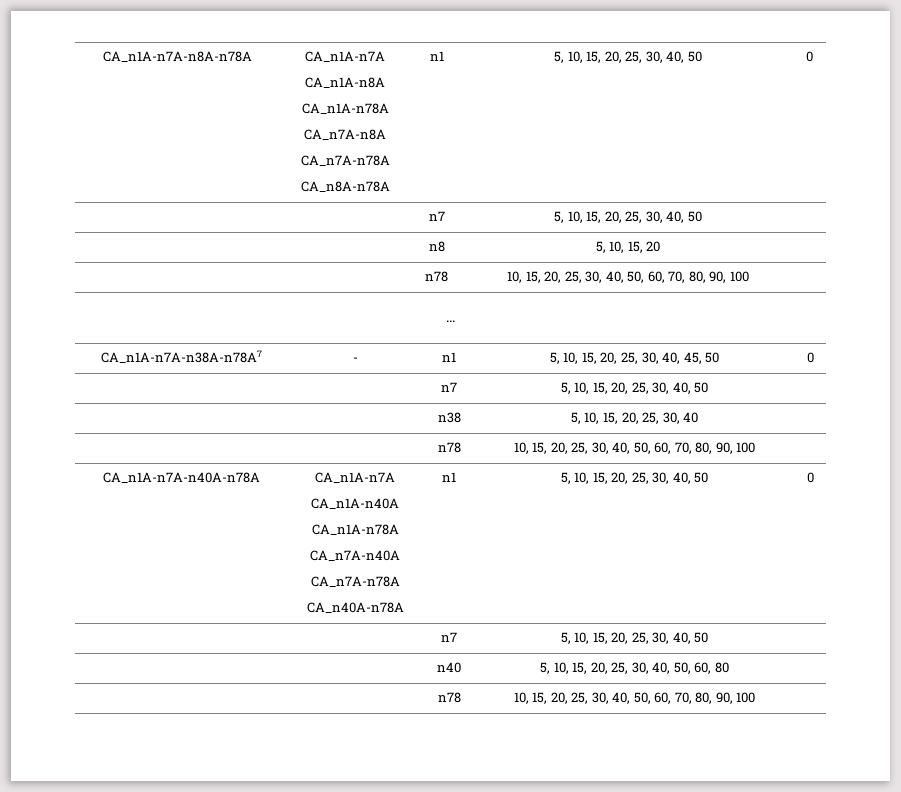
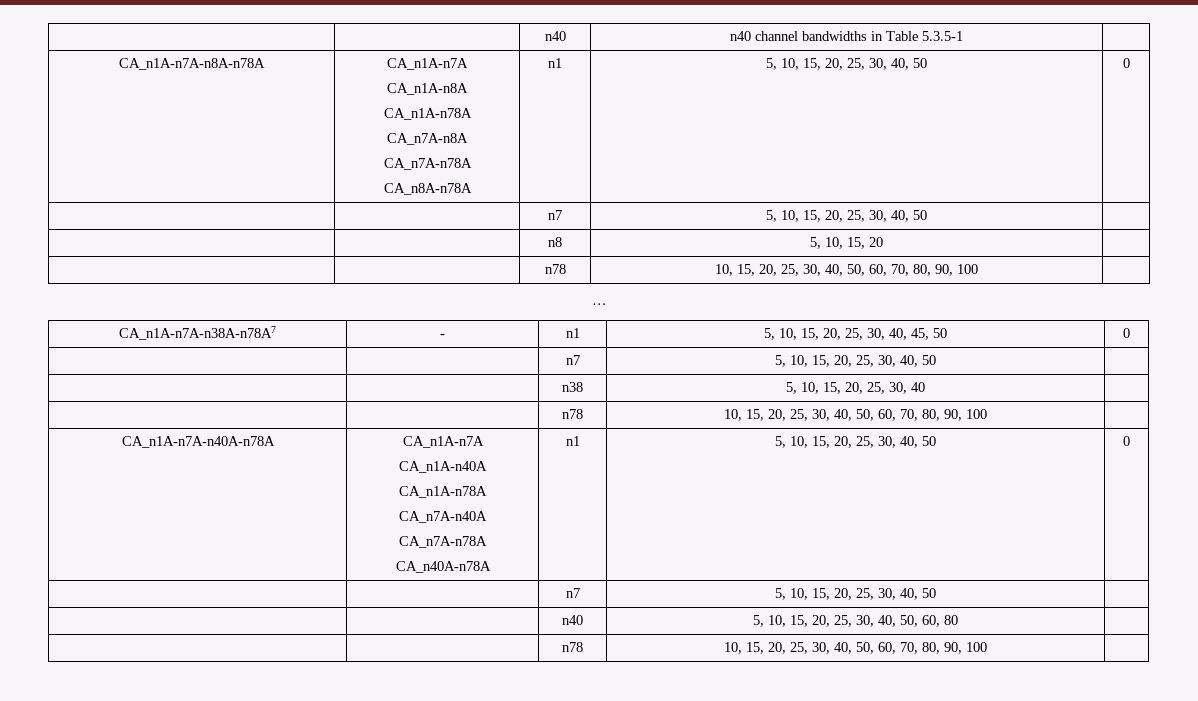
+ | | n40 | n40 channel bandwidths in Table 5.3.5-1 |

